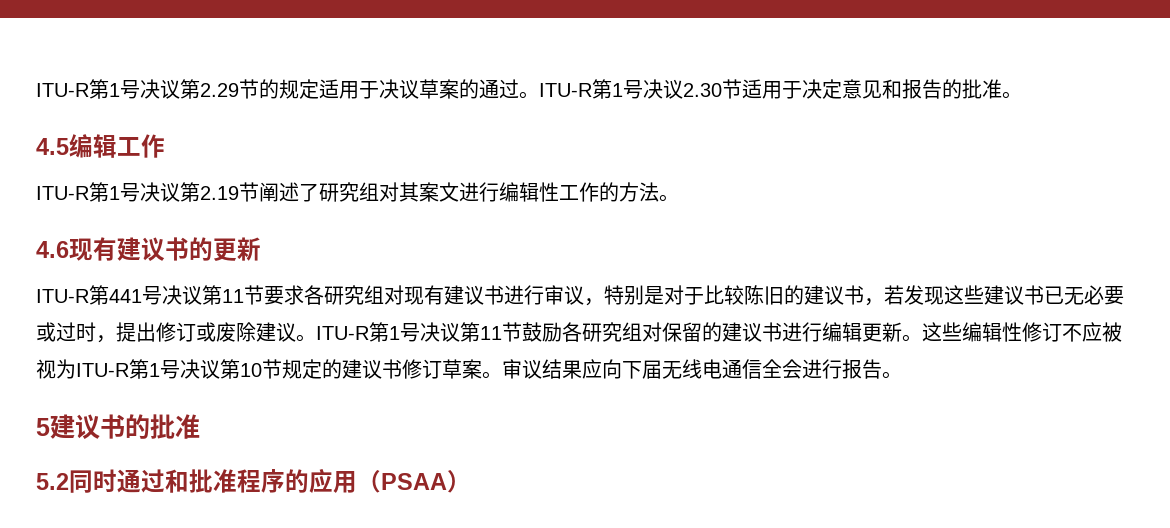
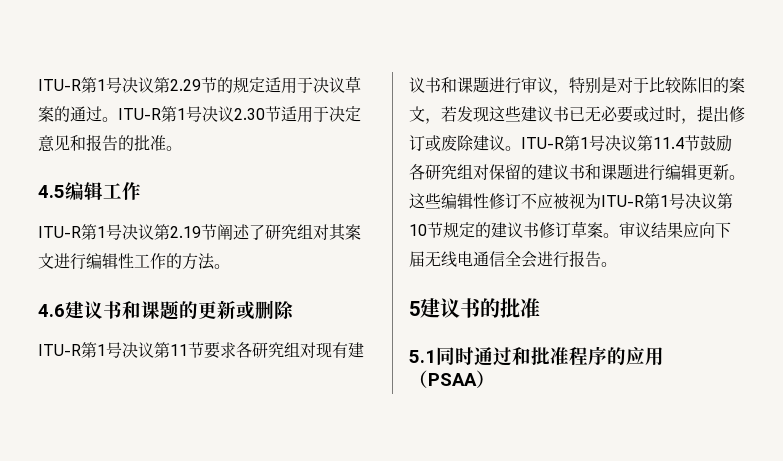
- 4.6现有建议书的更新
- ITU-R第441号决议第11节要求各研究组对现有建议书进行审议，特别是对于比较陈旧的建议书，若发现这些建议书已无必要或过时，提出修订或废除建议。
+ 4.6建议书和课题的更新或删除
+ ITU-R第1号决议第11节要求各研究组对现有建议书和课题进行审议，特别是对于比较陈旧的案文，若发现这些建议书已无必要或过时，提出修订或废除建议。
- ITU-R第1号决议第11节鼓励各研究组对保留的建议书进行编辑更新。
+ ITU-R第1号决议第11.4节鼓励各研究组对保留的建议书和课题进行编辑更新。
- 5.2同时通过和批准程序的应用（PSAA）
+ 5.1同时通过和批准程序的应用（PSAA）

